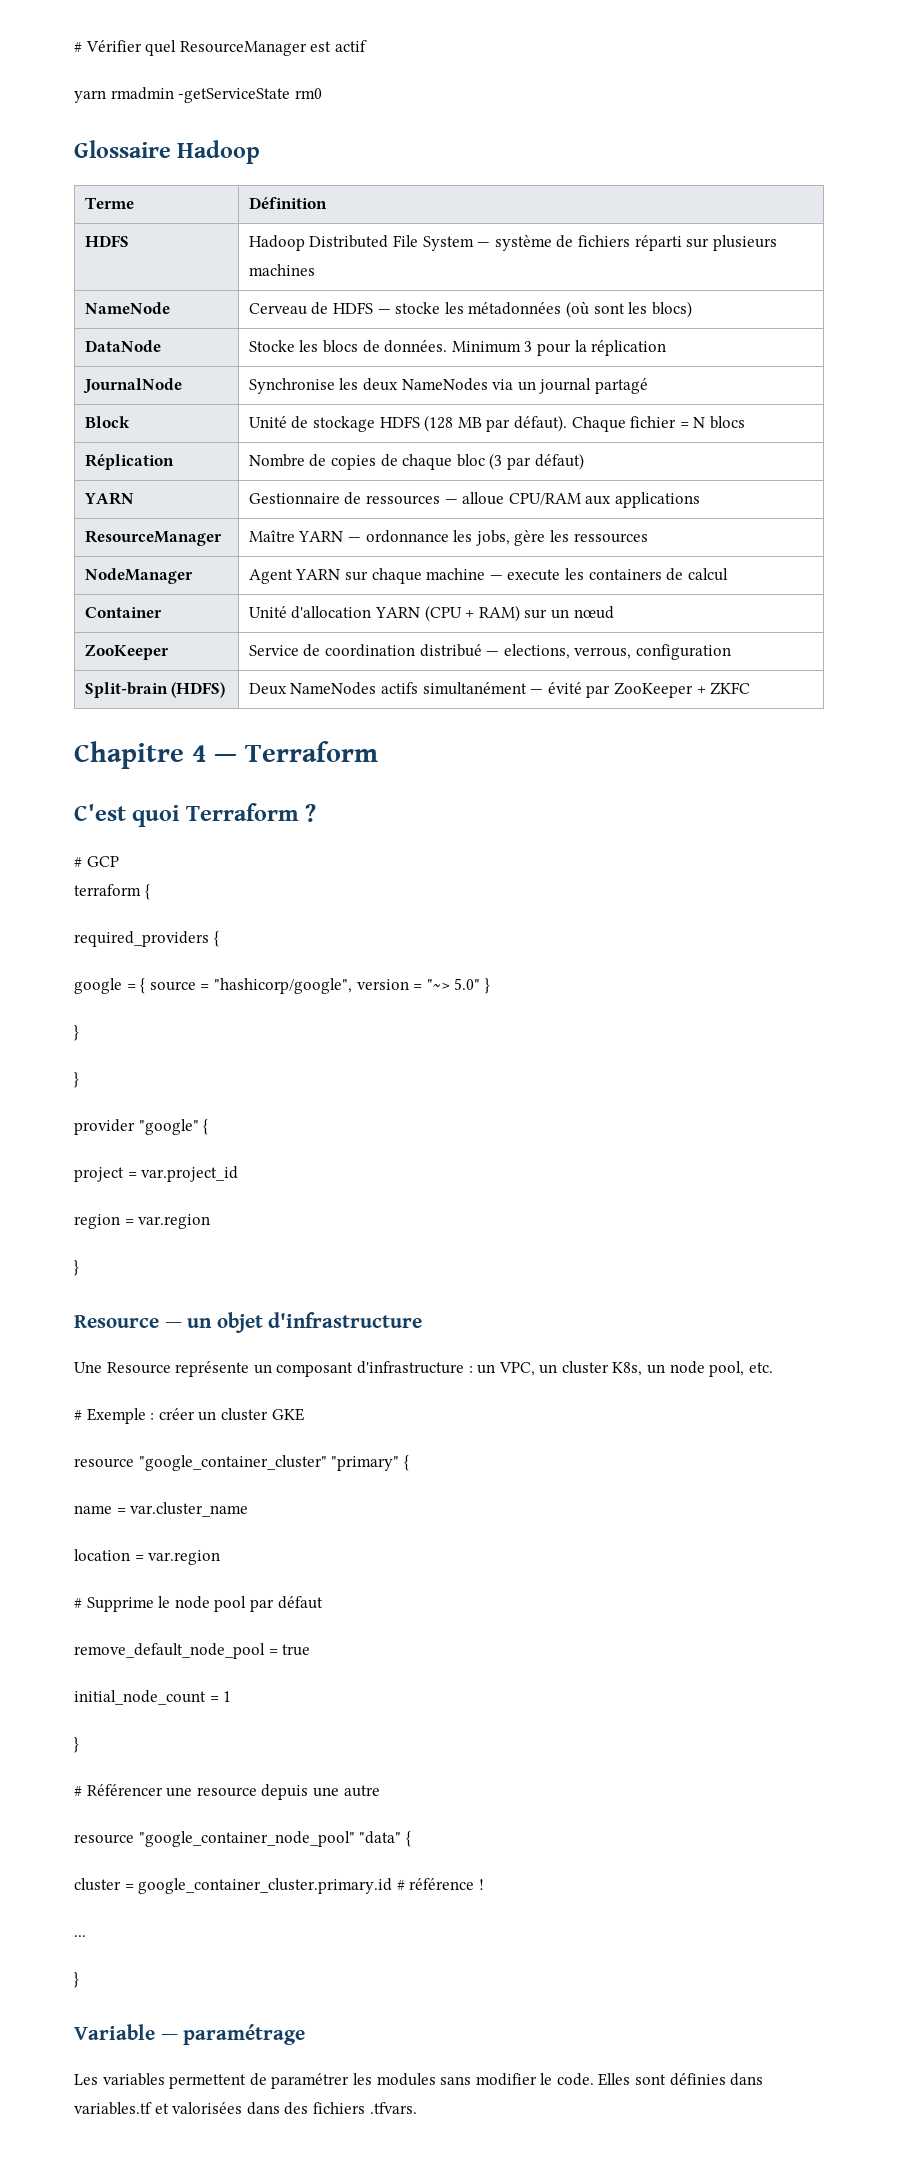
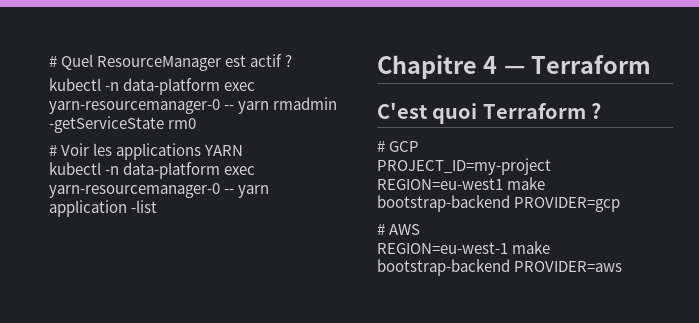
- # Vérifier quel ResourceManager est actif
- yarn rmadmin -getServiceState rm0
- Glossaire Hadoop
- Terme | Définition
- HDFS | Hadoop Distributed File System — système de fichiers réparti sur plusieurs machines
- NameNode | Cerveau de HDFS — stocke les métadonnées (où sont les blocs)
- DataNode | Stocke les blocs de données. Minimum 3 pour la réplication
- JournalNode | Synchronise les deux NameNodes via un journal partagé
- Block | Unité de stockage HDFS (128 MB par défaut). Chaque fichier = N blocs
- Réplication | Nombre de copies de chaque bloc (3 par défaut)
- YARN | Gestionnaire de ressources — alloue CPU/RAM aux applications
- ResourceManager | Maître YARN — ordonnance les jobs, gère les ressources
- NodeManager | Agent YARN sur chaque machine — execute les containers de calcul
- Container | Unité d'allocation YARN (CPU + RAM) sur un nœud
- ZooKeeper | Service de coordination distribué — elections, verrous, configuration
- Split-brain (HDFS) | Deux NameNodes actifs simultanément — évité par ZooKeeper + ZKFC
+ # Quel ResourceManager est actif ?
+ kubectl -n data-platform exec yarn-resourcemanager-0 -- yarn rmadmin -getServiceState rm0
+ # Voir les applications YARN
+ kubectl -n data-platform exec yarn-resourcemanager-0 -- yarn application -list
- terraform {
- required_providers {
- google = { source = "hashicorp/google", version = "~> 5.0" }
- }
- }
- provider "google" {
- project = var.project_id
- region = var.region
- }
- Resource — un objet d'infrastructure
- Une Resource représente un composant d'infrastructure : un VPC, un cluster K8s, un node pool, etc.
- # Exemple : créer un cluster GKE
- resource "google_container_cluster" "primary" {
- name = var.cluster_name
- location = var.region
- # Supprime le node pool par défaut
- remove_default_node_pool = true
- initial_node_count = 1
- }
- # Référencer une resource depuis une autre
- resource "google_container_node_pool" "data" {
- cluster = google_container_cluster.primary.id # référence !
- ...
- }
- Variable — paramétrage
- Les variables permettent de paramétrer les modules sans modifier le code. Elles sont définies dans variables.tf et valorisées dans des fichiers .tfvars.
+ PROJECT_ID=my-project REGION=eu-west1 make bootstrap-backend PROVIDER=gcp
+ # AWS
+ REGION=eu-west-1 make bootstrap-backend PROVIDER=aws

